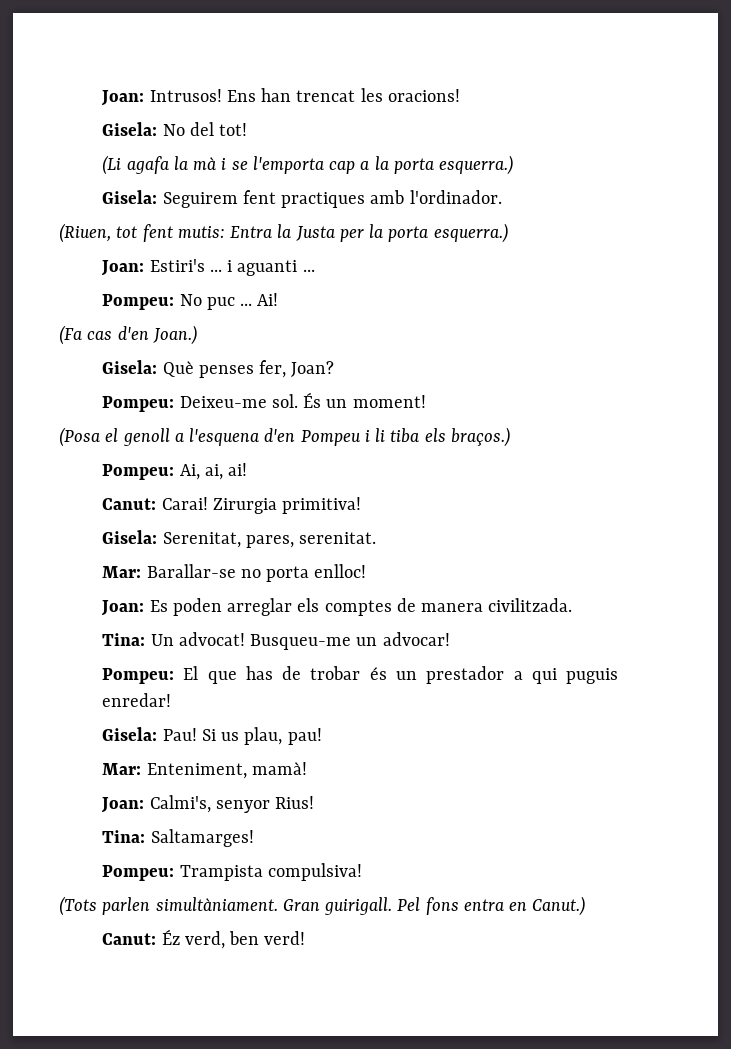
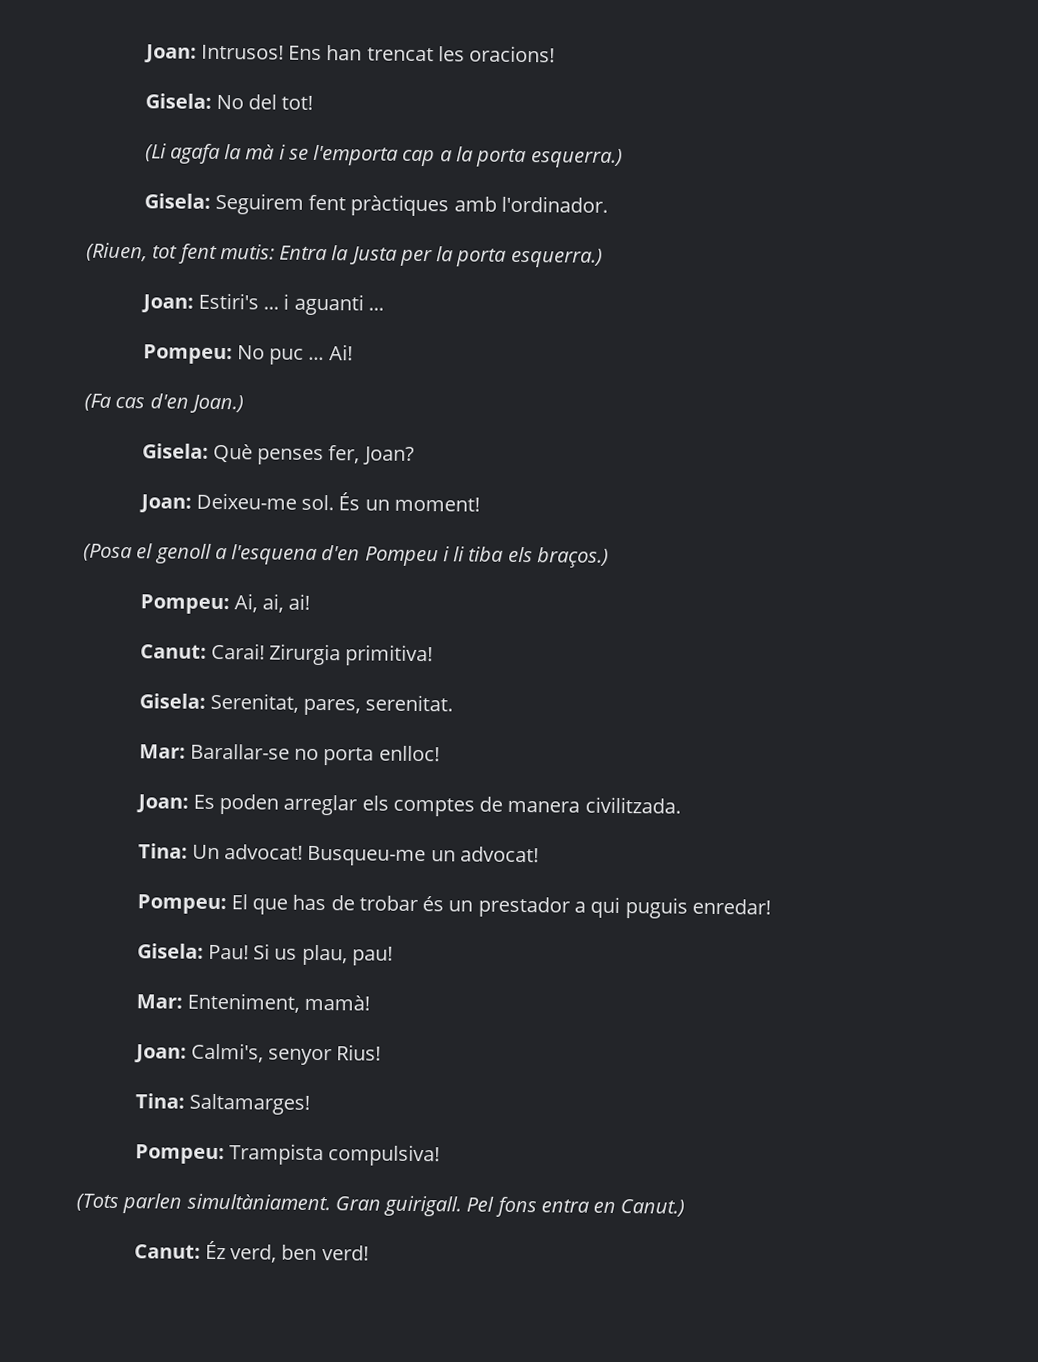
- Gisela: Seguirem fent practiques amb l'ordinador.
+ Gisela: Seguirem fent pràctiques amb l'ordinador.
- Pompeu: Deixeu-me sol.
+ Joan: Deixeu-me sol.
- Busqueu-me un advocar!
+ Busqueu-me un advocat!

